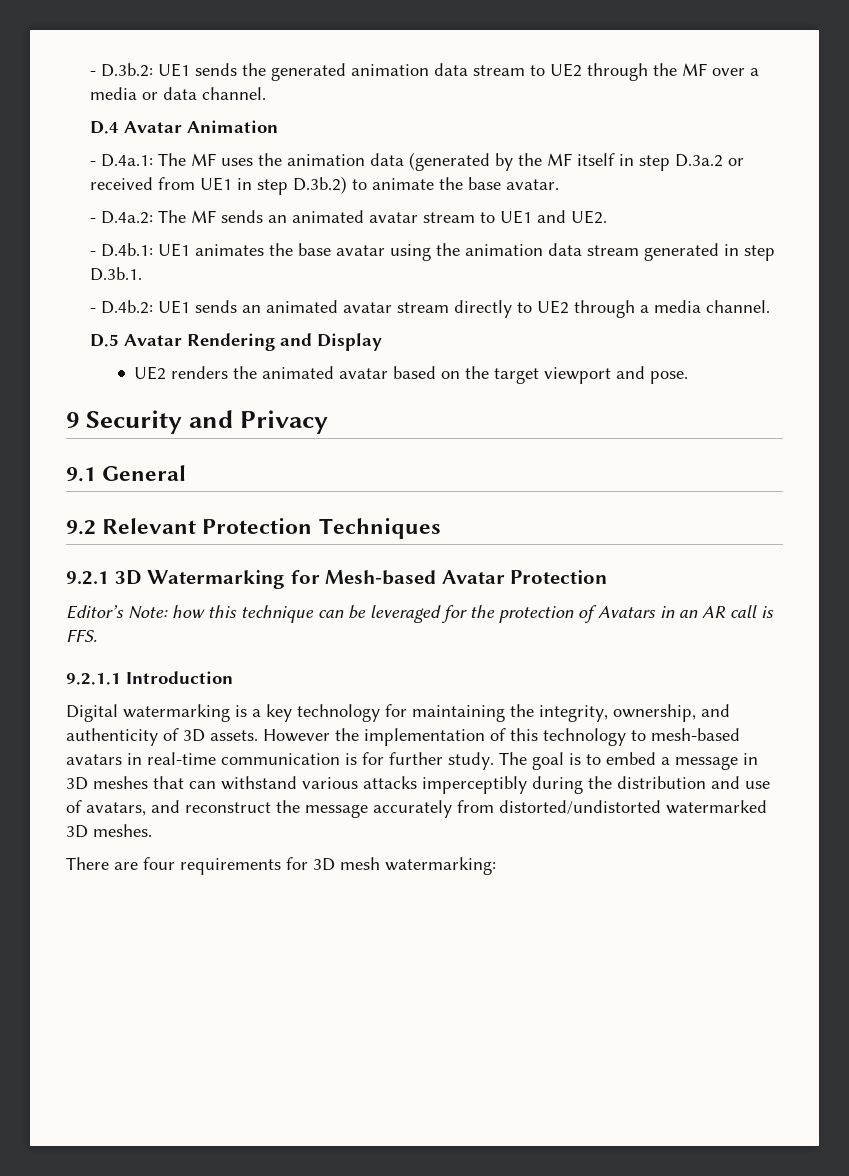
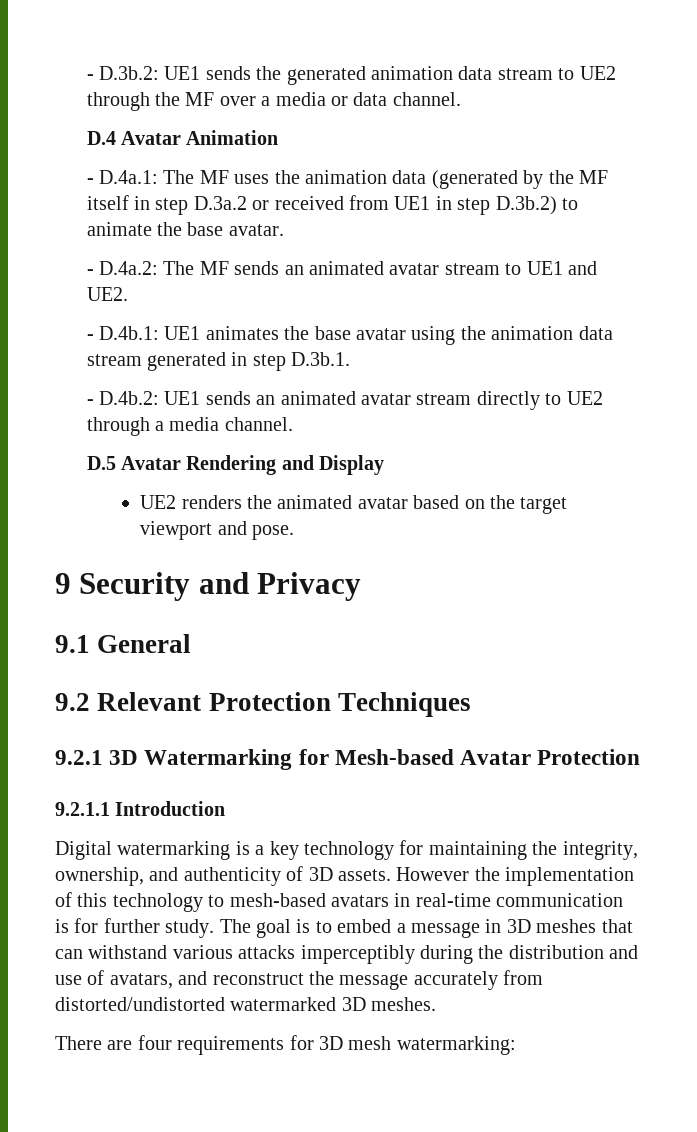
- Editor’s Note: how this technique can be leveraged for the protection of Avatars in an AR call is FFS.

